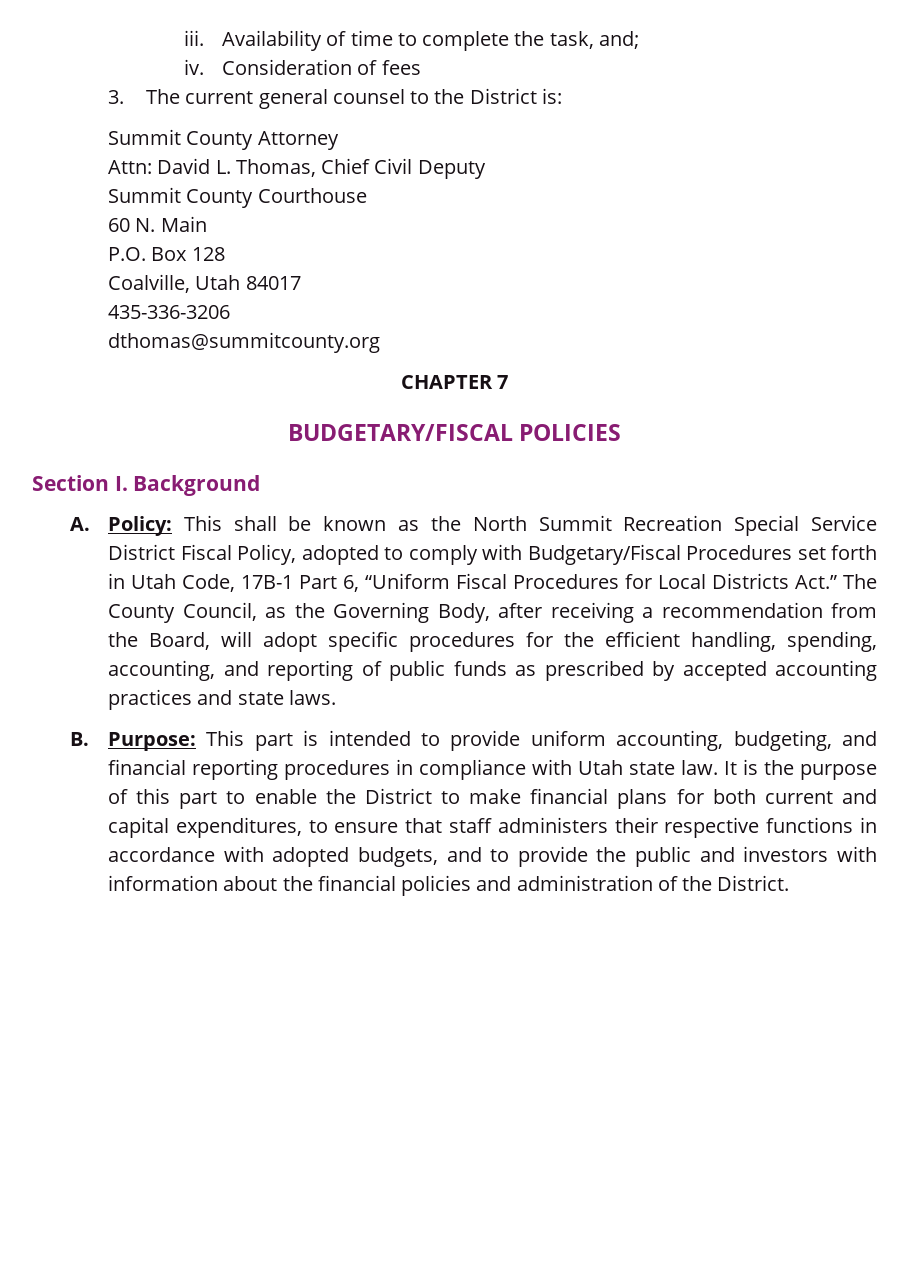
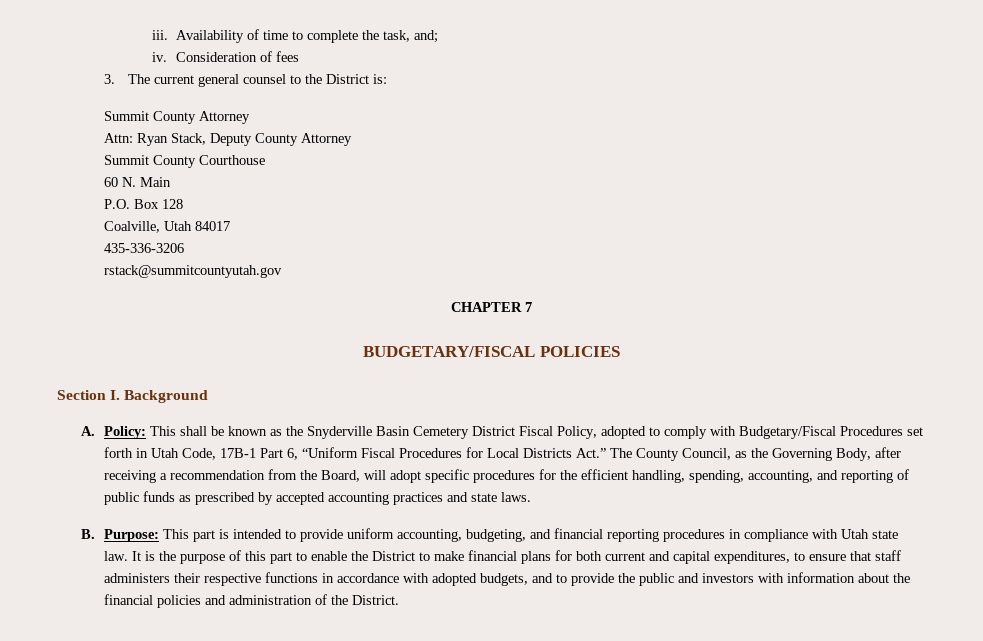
- Attn: David L. Thomas, Chief Civil Deputy
+ Attn: Ryan Stack, Deputy County Attorney
- dthomas@summitcounty.org
+ rstack@summitcountyutah.gov
- This shall be known as the North Summit Recreation Special Service District Fiscal Policy, adopted to comply with Budgetary/Fiscal Procedures set forth in Utah Code, 17B-1 Part 6, “Uniform Fiscal Procedures for Local Districts Act.” The County Council, as the Governing Body, after receiving a recommendation from the Board, will adopt specific procedures for the efficient handling, spending, accounting, and reporting of public funds as prescribed by accepted accounting practices and state laws.
+ This shall be known as the Snyderville Basin Cemetery District Fiscal Policy, adopted to comply with Budgetary/Fiscal Procedures set forth in Utah Code, 17B-1 Part 6, “Uniform Fiscal Procedures for Local Districts Act.” The County Council, as the Governing Body, after receiving a recommendation from the Board, will adopt specific procedures for the efficient handling, spending, accounting, and reporting of public funds as prescribed by accepted accounting practices and state laws.

